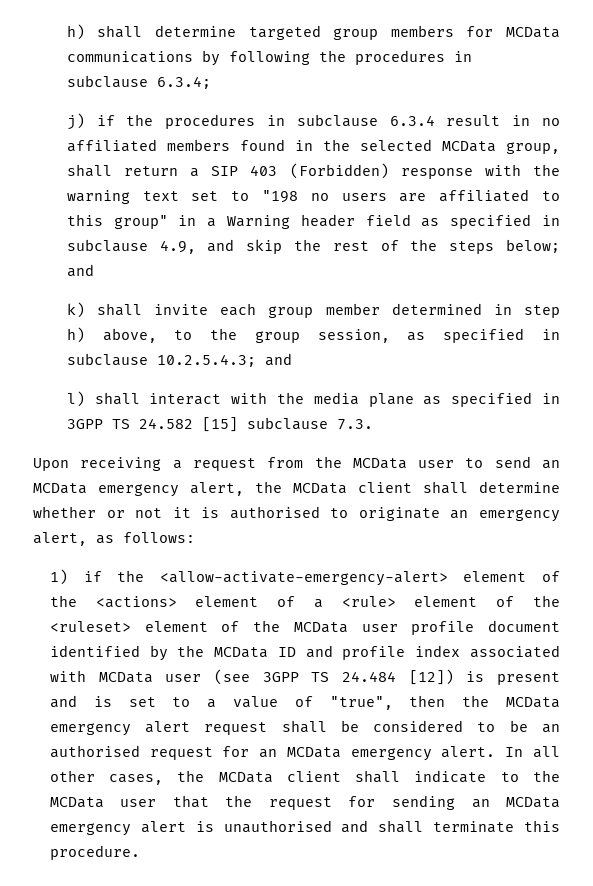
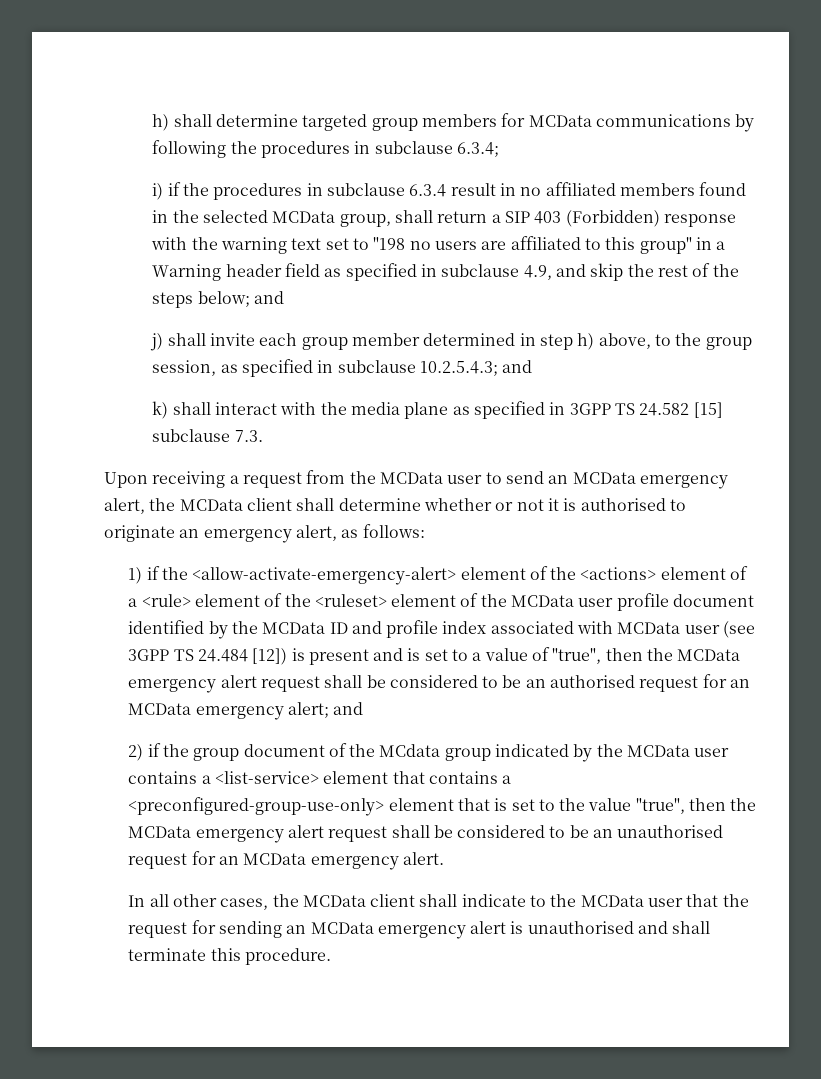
- j) if the procedures in subclause 6.3.4 result in no affiliated members found in the selected MCData group, shall return a SIP 403 (Forbidden) response with the warning text set to "198 no users are affiliated to this group" in a Warning header field as specified in subclause 4.9, and skip the rest of the steps below; and
+ i) if the procedures in subclause 6.3.4 result in no affiliated members found in the selected MCData group, shall return a SIP 403 (Forbidden) response with the warning text set to "198 no users are affiliated to this group" in a Warning header field as specified in subclause 4.9, and skip the rest of the steps below; and
- k) shall invite each group member determined in step h) above, to the group session, as specified in subclause 10.2.5.4.3; and
+ j) shall invite each group member determined in step h) above, to the group session, as specified in subclause 10.2.5.4.3; and
- l) shall interact with the media plane as specified in 3GPP TS 24.582 [15] subclause 7.3.
+ k) shall interact with the media plane as specified in 3GPP TS 24.582 [15] subclause 7.3.
- 1) if the <allow-activate-emergency-alert> element of the <actions> element of a <rule> element of the <ruleset> element of the MCData user profile document identified by the MCData ID and profile index associated with MCData user (see 3GPP TS 24.484 [12]) is present and is set to a value of "true", then the MCData emergency alert request shall be considered to be an authorised request for an MCData emergency alert. In all other cases, the MCData client shall indicate to the MCData user that the request for sending an MCData emergency alert is unauthorised and shall terminate this procedure.
+ 1) if the <allow-activate-emergency-alert> element of the <actions> element of a <rule> element of the <ruleset> element of the MCData user profile document identified by the MCData ID and profile index associated with MCData user (see 3GPP TS 24.484 [12]) is present and is set to a value of "true", then the MCData emergency alert request shall be considered to be an authorised request for an MCData emergency alert; and
+ 2) if the group document of the MCdata group indicated by the MCData user contains a <list-service> element that contains a <preconfigured-group-use-only> element that is set to the value "true", then the MCData emergency alert request shall be considered to be an unauthorised request for an MCData emergency alert.
+ In all other cases, the MCData client shall indicate to the MCData user that the request for sending an MCData emergency alert is unauthorised and shall terminate this procedure.

